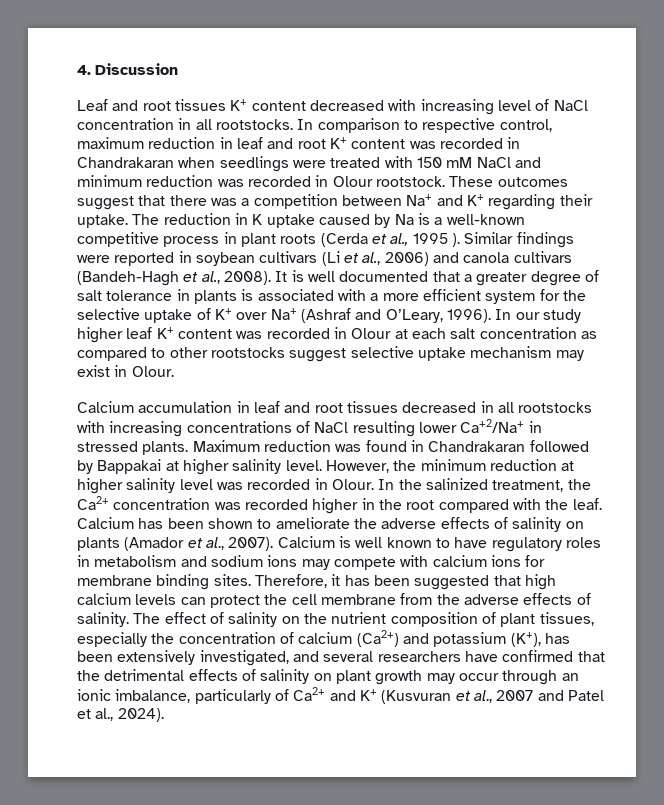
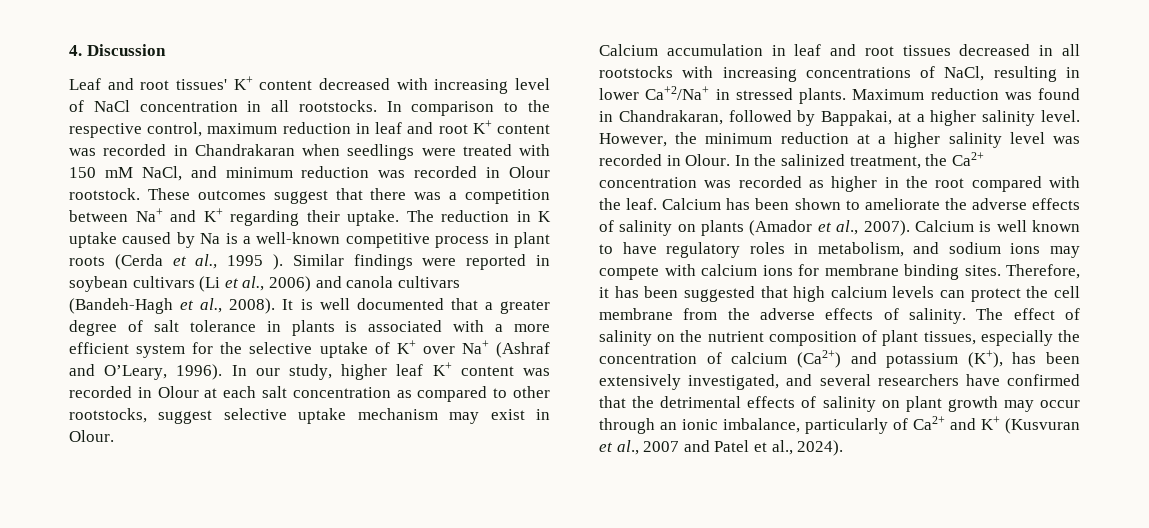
- Leaf and root tissues K+ content decreased with increasing level of NaCl concentration in all rootstocks.
+ Leaf and root tissues' K+ content decreased with increasing level of NaCl concentration in all rootstocks.
- In comparison to respective control, maximum reduction in leaf and root K+ content was recorded in Chandrakaran when seedlings were treated with 150 mM NaCl and minimum reduction was recorded in Olour rootstock.
+ In comparison to the respective control, maximum reduction in leaf and root K+ content was recorded in Chandrakaran when seedlings were treated with 150 mM NaCl, and minimum reduction was recorded in Olour rootstock.
- In our study higher leaf K+ content was recorded in Olour at each salt concentration as compared to other rootstocks suggest selective uptake mechanism may exist in Olour.
+ In our study, higher leaf K+ content was recorded in Olour at each salt concentration as compared to other rootstocks, suggest selective uptake mechanism may exist in Olour.
- Calcium accumulation in leaf and root tissues decreased in all rootstocks with increasing concentrations of NaCl resulting lower Ca+2/Na+ in stressed plants.
+ Calcium accumulation in leaf and root tissues decreased in all rootstocks with increasing concentrations of NaCl, resulting in lower Ca+2/Na+ in stressed plants.
- Maximum reduction was found in Chandrakaran followed by Bappakai at higher salinity level.
+ Maximum reduction was found in Chandrakaran, followed by Bappakai, at a higher salinity level.
- However, the minimum reduction at higher salinity level was recorded in Olour.
+ However, the minimum reduction at a higher salinity level was recorded in Olour.
- In the salinized treatment, the Ca2+ concentration was recorded higher in the root compared with the leaf.
+ In the salinized treatment, the Ca2+ concentration was recorded as higher in the root compared with the leaf.
- Calcium is well known to have regulatory roles in metabolism and sodium ions may compete with calcium ions for membrane binding sites.
+ Calcium is well known to have regulatory roles in metabolism, and sodium ions may compete with calcium ions for membrane binding sites.

